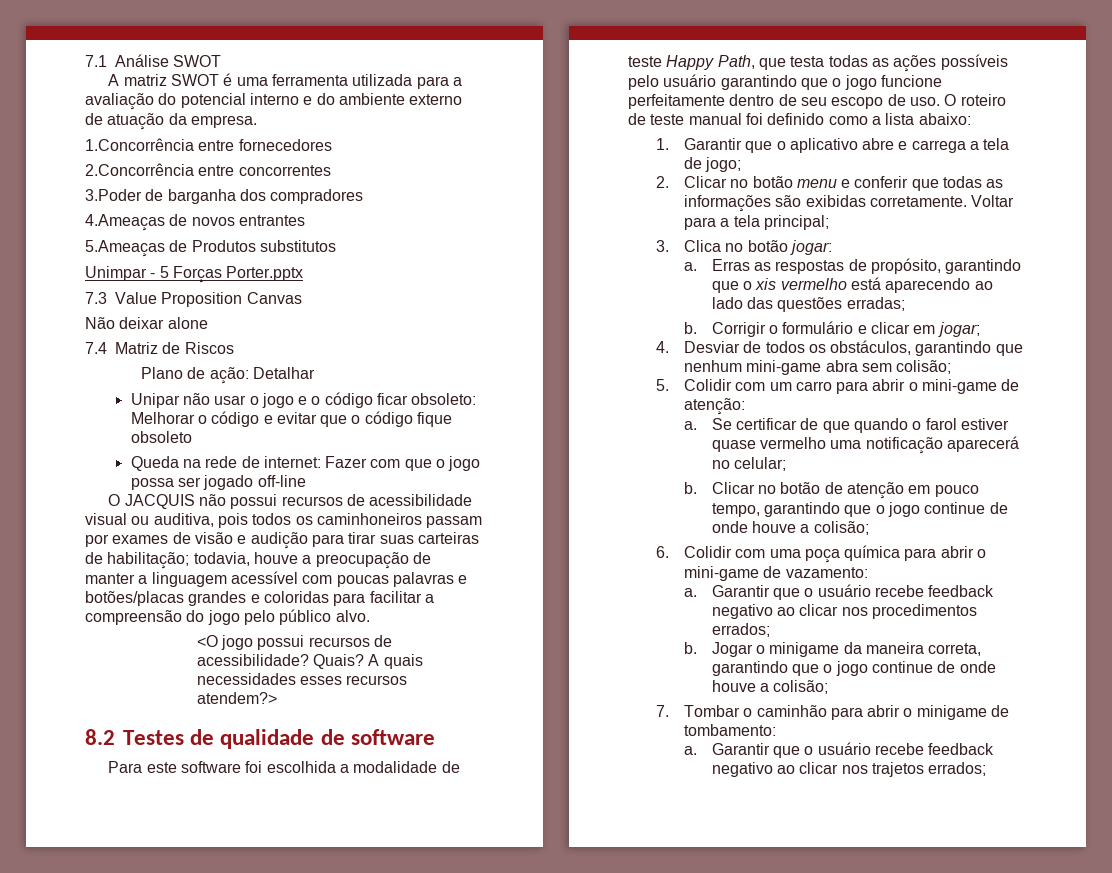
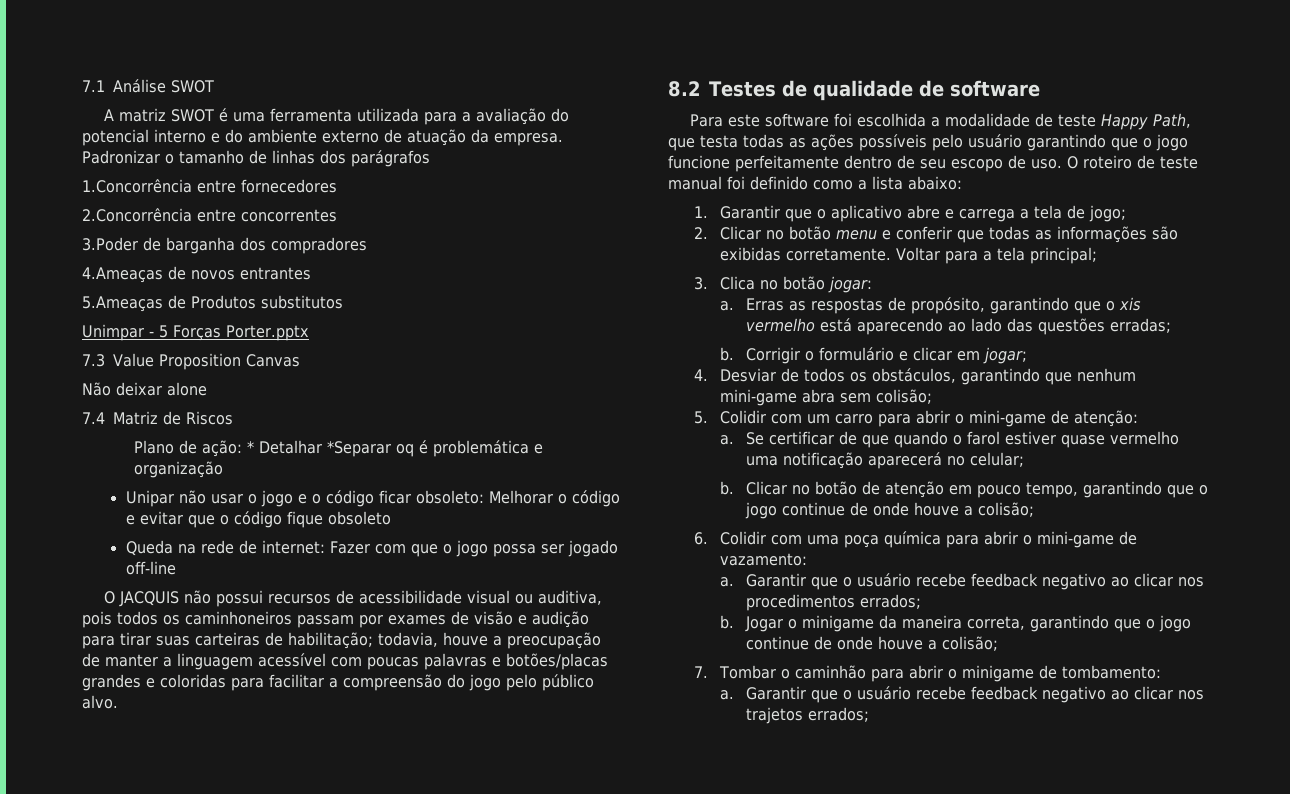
+ Padronizar o tamanho de linhas dos parágrafos
- Plano de ação: Detalhar
+ Plano de ação: * Detalhar *Separar oq é problemática e organização
- <O jogo possui recursos de acessibilidade? Quais? A quais necessidades esses recursos atendem?>

